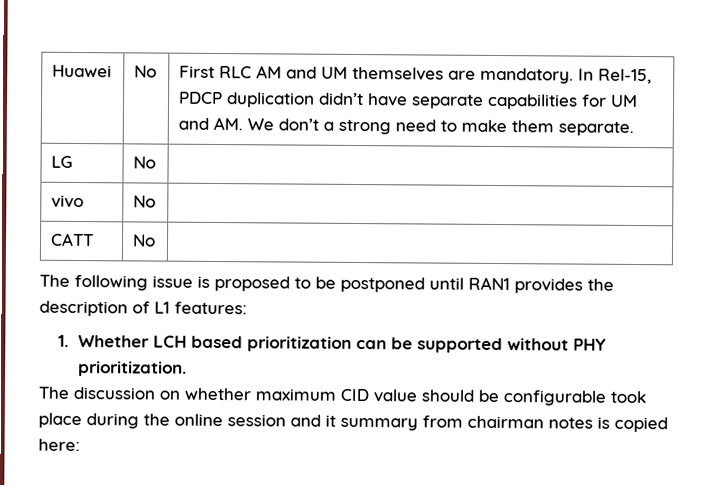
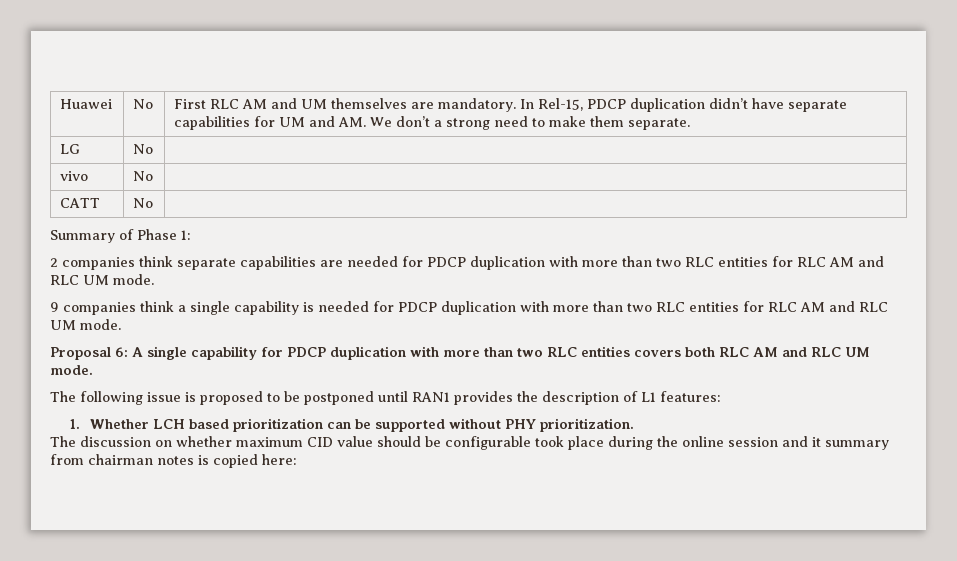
+ Summary of Phase 1:
+ 2 companies think separate capabilities are needed for PDCP duplication with more than two RLC entities for RLC AM and RLC UM mode.
+ 9 companies think a single capability is needed for PDCP duplication with more than two RLC entities for RLC AM and RLC UM mode.
+ Proposal 6: A single capability for PDCP duplication with more than two RLC entities covers both RLC AM and RLC UM mode.

